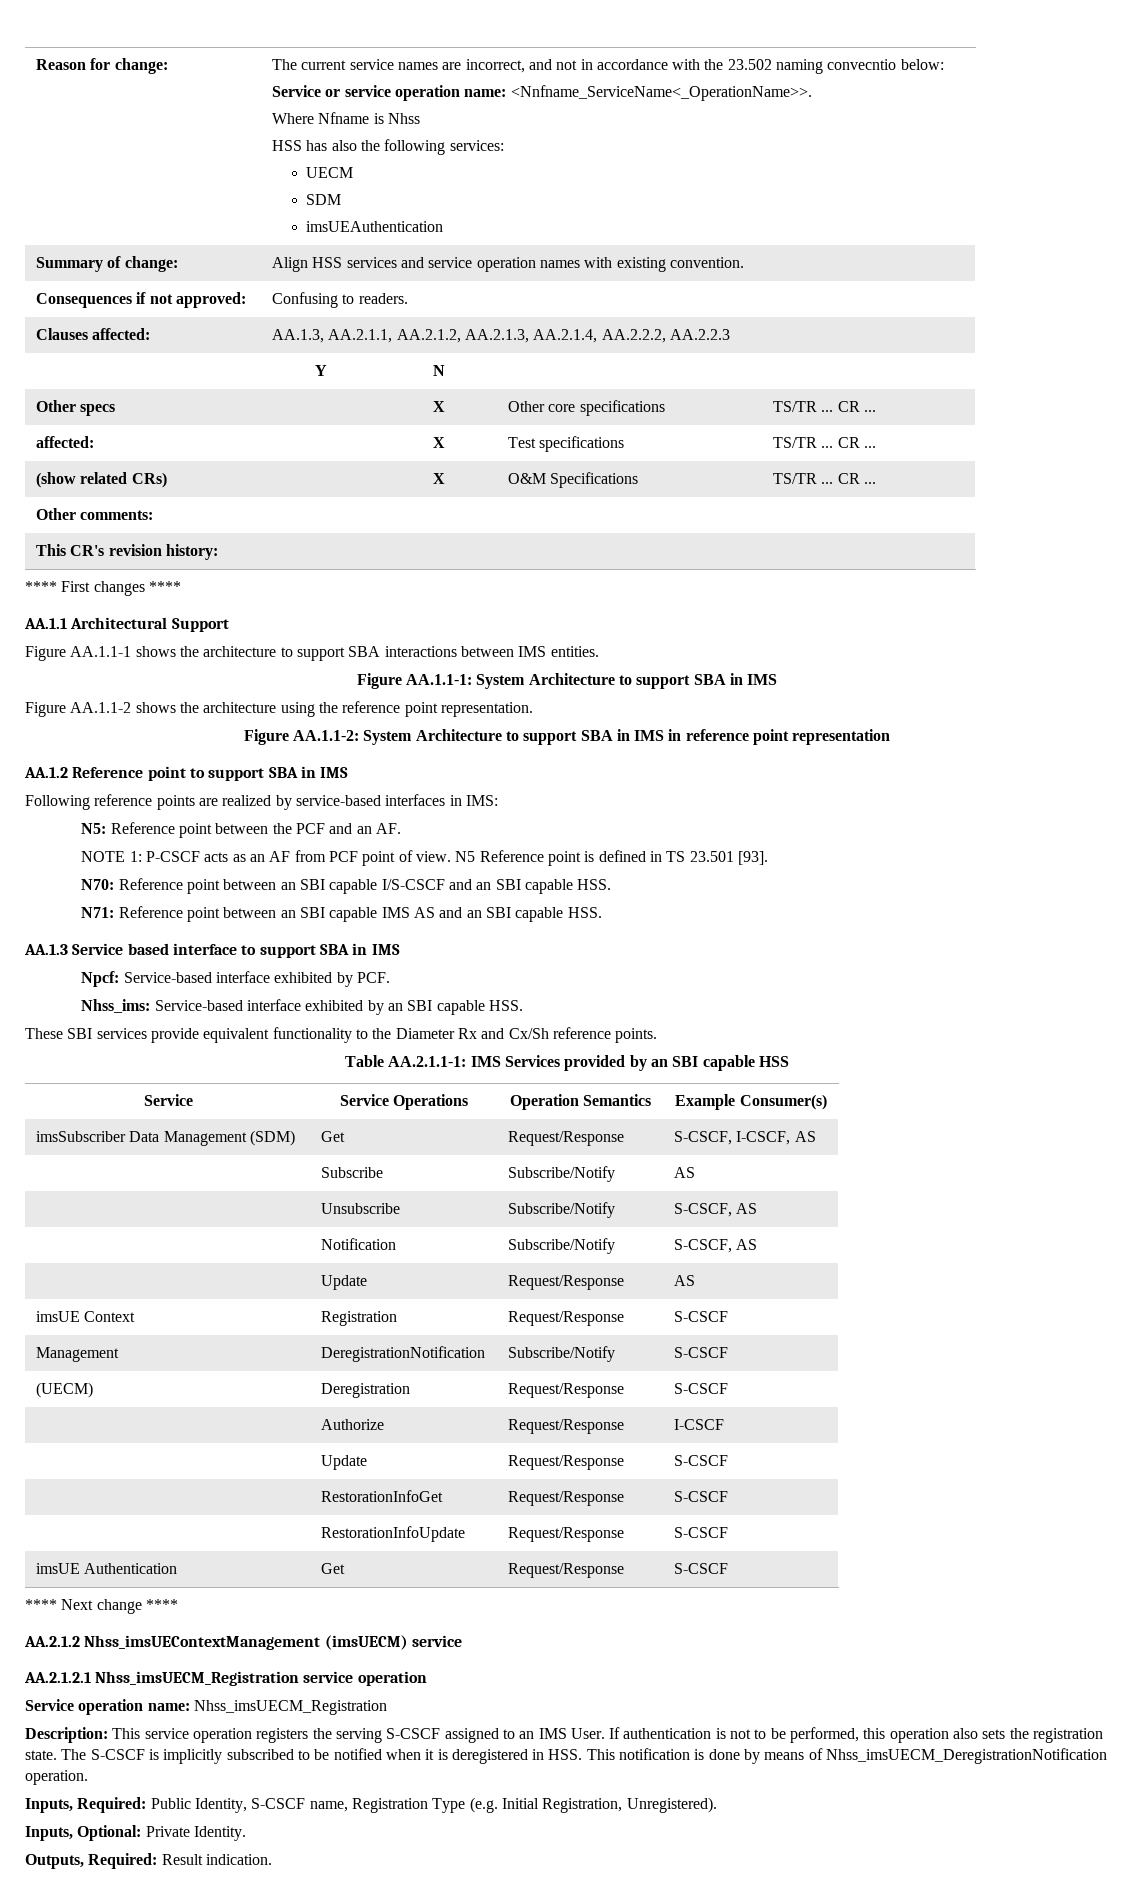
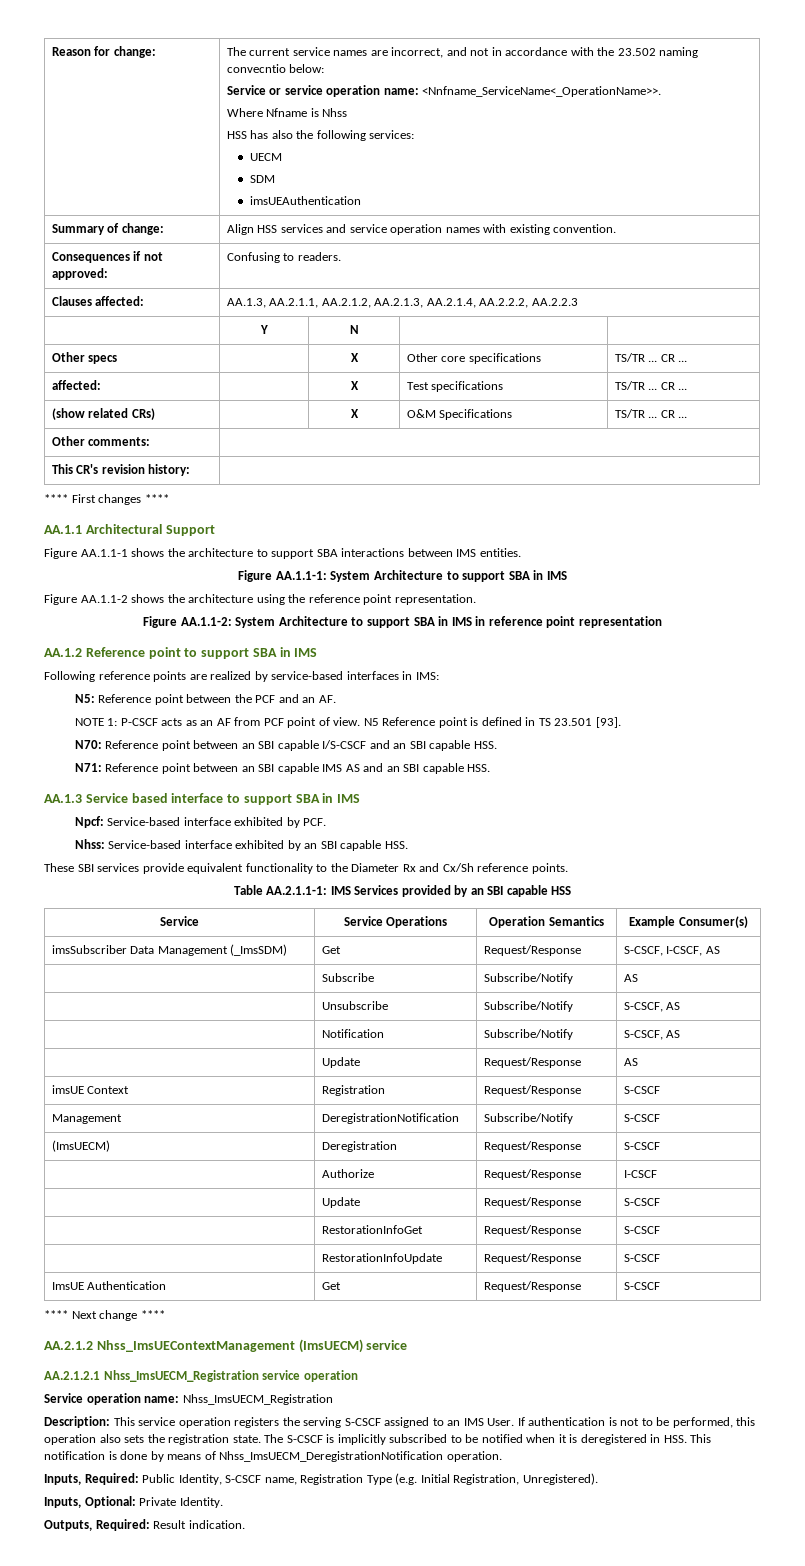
- Nhss_ims: Service-based interface exhibited by an SBI capable HSS.
+ Nhss: Service-based interface exhibited by an SBI capable HSS.
- imsSubscriber Data Management (SDM) | Get | Request/Response | S-CSCF, I-CSCF, AS
+ imsSubscriber Data Management (_ImsSDM) | Get | Request/Response | S-CSCF, I-CSCF, AS
- (UECM) | Deregistration | Request/Response | S-CSCF
+ (ImsUECM) | Deregistration | Request/Response | S-CSCF
- imsUE Authentication | Get | Request/Response | S-CSCF
+ ImsUE Authentication | Get | Request/Response | S-CSCF
- AA.2.1.2 Nhss_imsUEContextManagement (imsUECM) service
+ AA.2.1.2 Nhss_ImsUEContextManagement (ImsUECM) service
- AA.2.1.2.1 Nhss_imsUECM_Registration service operation
+ AA.2.1.2.1 Nhss_ImsUECM_Registration service operation
- Service operation name: Nhss_imsUECM_Registration
+ Service operation name: Nhss_ImsUECM_Registration
- The S-CSCF is implicitly subscribed to be notified when it is deregistered in HSS. This notification is done by means of Nhss_imsUECM_DeregistrationNotification operation.
+ The S-CSCF is implicitly subscribed to be notified when it is deregistered in HSS. This notification is done by means of Nhss_ImsUECM_DeregistrationNotification operation.

